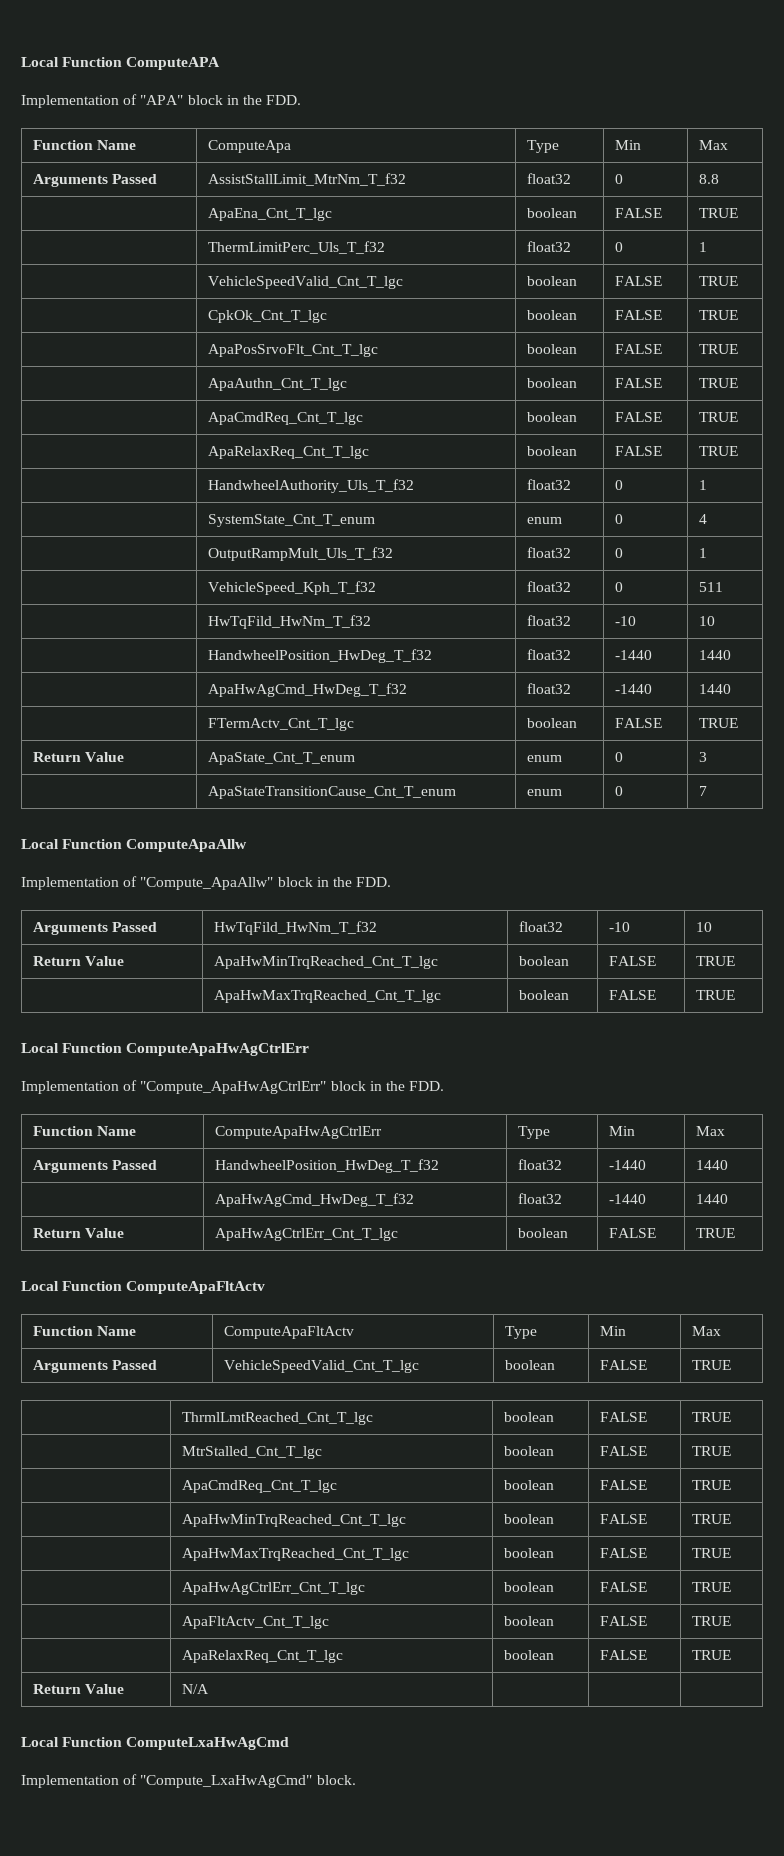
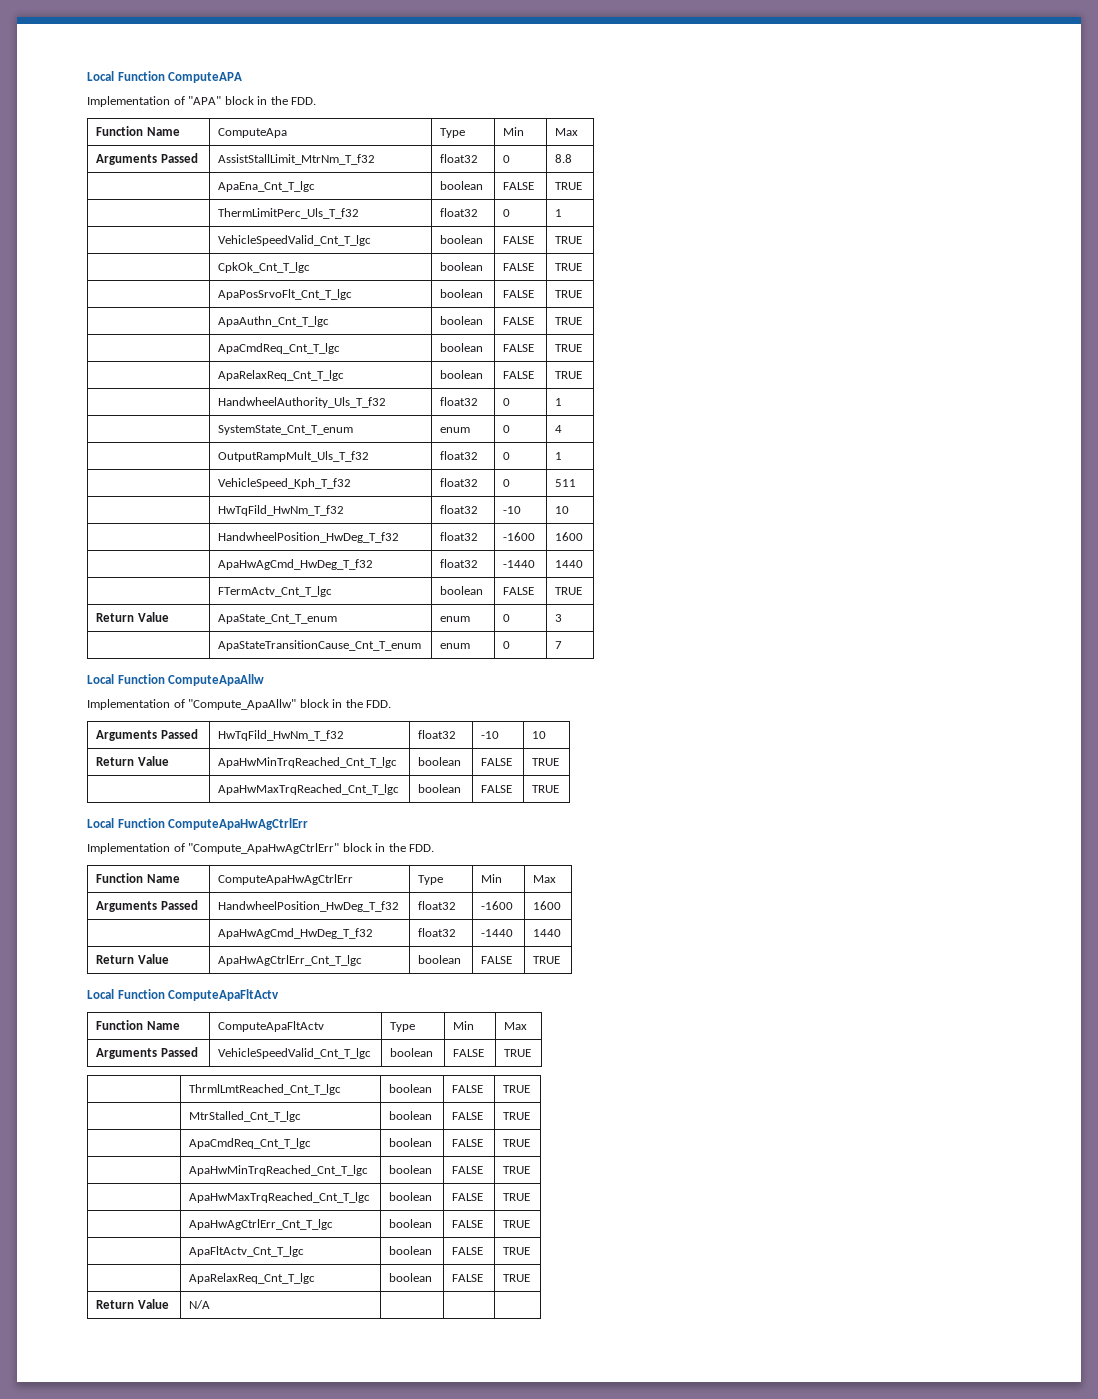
  | VehicleSpeed_Kph_T_f32 | float32 | 0 | 511
  | HwTqFild_HwNm_T_f32 | float32 | -10 | 10
- | HandwheelPosition_HwDeg_T_f32 | float32 | -1440 | 1440
+ | HandwheelPosition_HwDeg_T_f32 | float32 | -1600 | 1600
- Arguments Passed | HandwheelPosition_HwDeg_T_f32 | float32 | -1440 | 1440
+ Arguments Passed | HandwheelPosition_HwDeg_T_f32 | float32 | -1600 | 1600
- Local Function ComputeLxaHwAgCmd
- Implementation of "Compute_LxaHwAgCmd" block.

